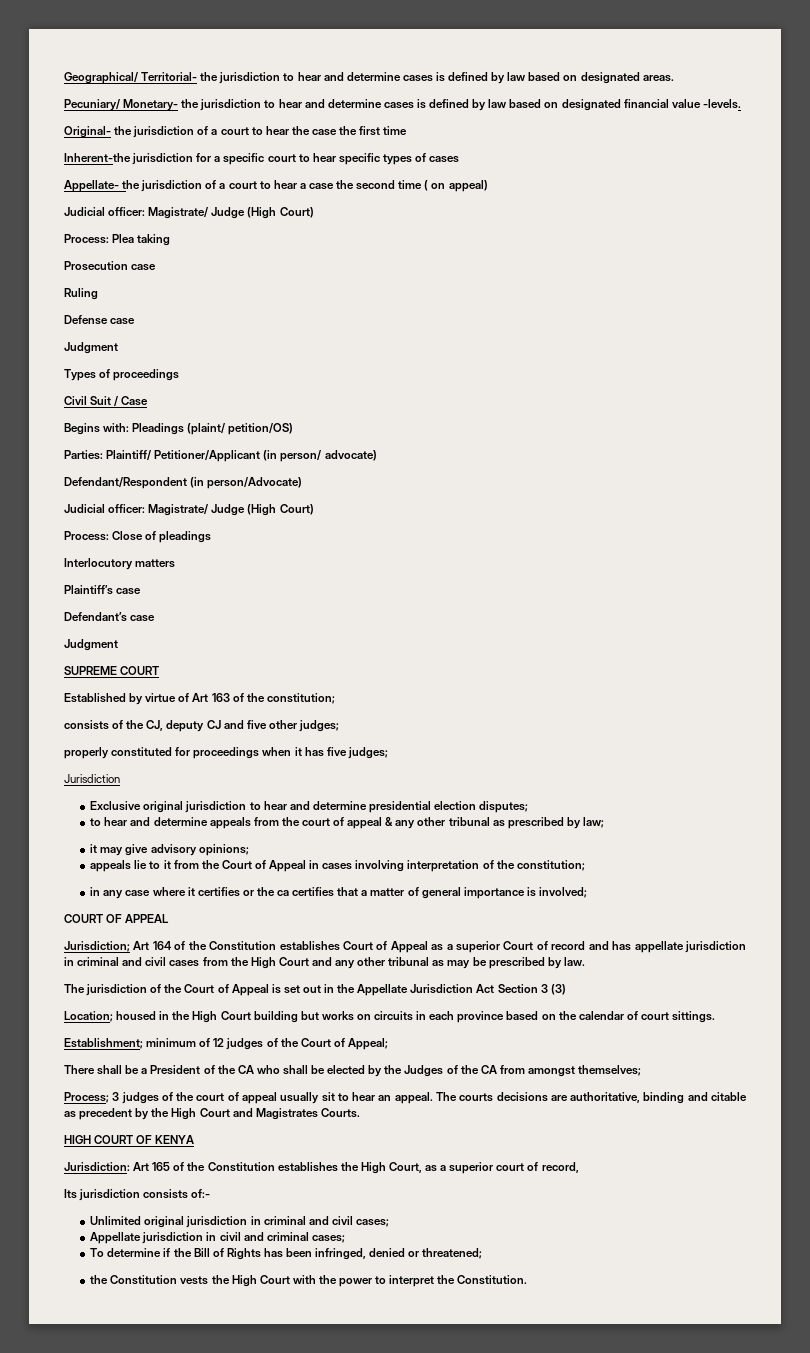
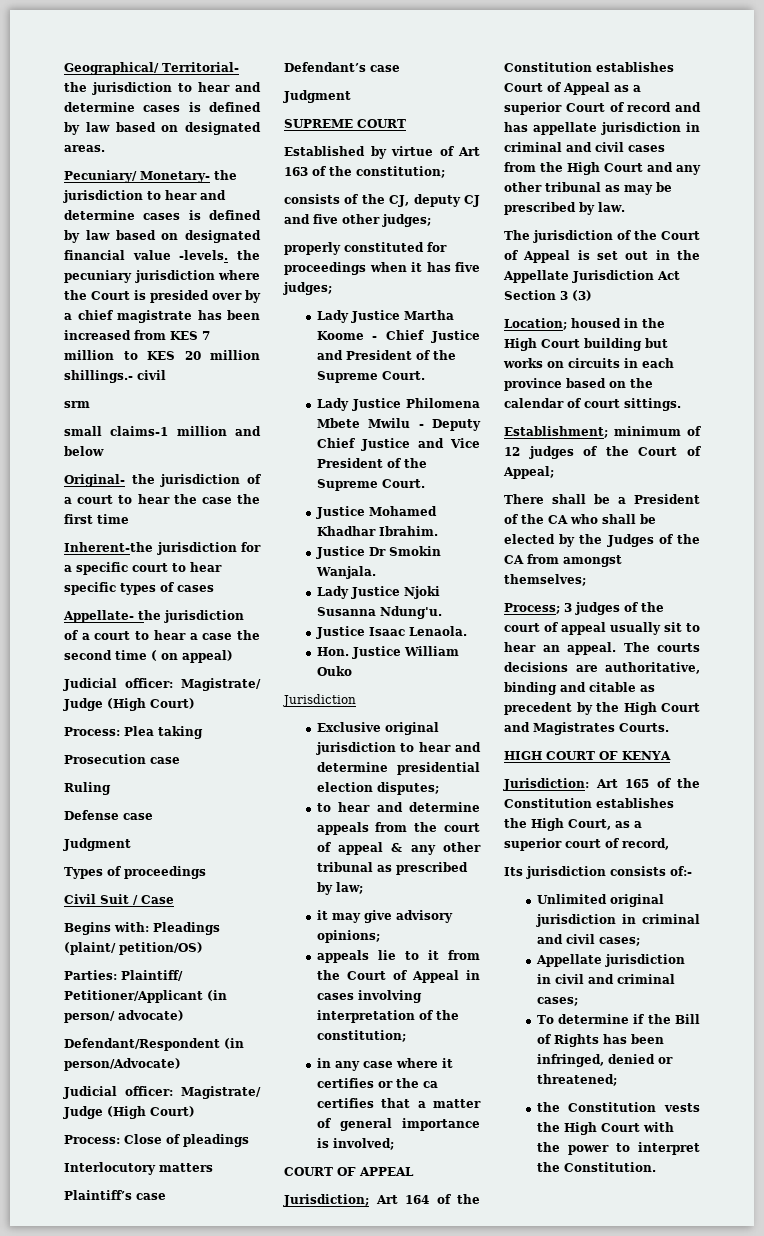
- Pecuniary/ Monetary- the jurisdiction to hear and determine cases is defined by law based on designated financial value -levels.
+ Pecuniary/ Monetary- the jurisdiction to hear and determine cases is defined by law based on designated financial value -levels. the pecuniary jurisdiction where the Court is presided over by a chief magistrate has been increased from KES 7 million to KES 20 million shillings.- civil
+ srm
+ small claims-1 million and below
+ Lady Justice Martha Koome - Chief Justice and President of the Supreme Court.
+ Lady Justice Philomena Mbete Mwilu - Deputy Chief Justice and Vice President of the Supreme Court.
+ Justice Mohamed Khadhar Ibrahim.
+ Justice Dr Smokin Wanjala.
+ Lady Justice Njoki Susanna Ndung'u.
+ Justice Isaac Lenaola.
+ Hon. Justice William Ouko

